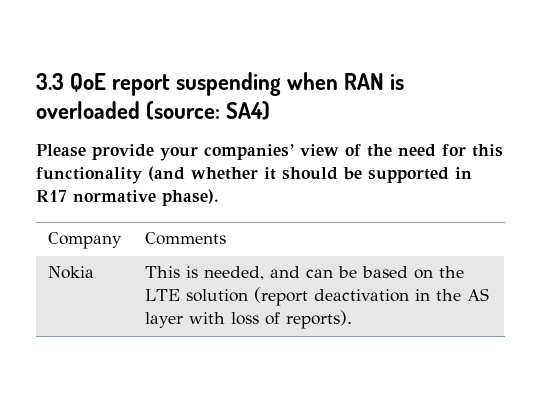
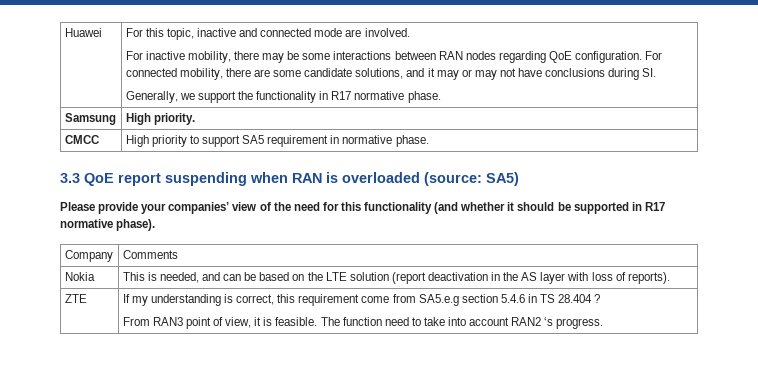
+ Huawei | For this topic, inactive and connected mode are involved.
+ For inactive mobility, there may be some interactions between RAN nodes regarding QoE configuration. For connected mobility, there are some candidate solutions, and it may or may not have conclusions during SI.
+ Generally, we support the functionality in R17 normative phase.
+ Samsung | High priority.
+ CMCC | High priority to support SA5 requirement in normative phase.
- 3.3 QoE report suspending when RAN is overloaded (source: SA4)
+ 3.3 QoE report suspending when RAN is overloaded (source: SA5)
+ ZTE | If my understanding is correct, this requirement come from SA5.e.g section 5.4.6 in TS 28.404 ?
+ From RAN3 point of view, it is feasible. The function need to take into account RAN2 ‘s progress.

